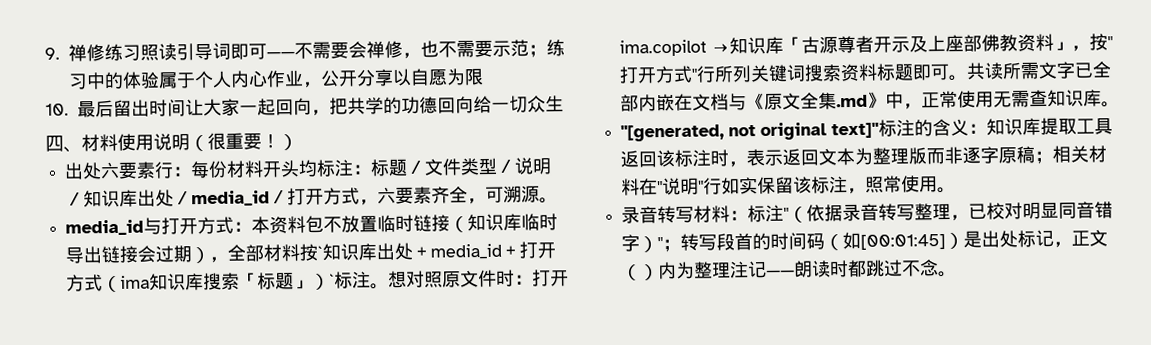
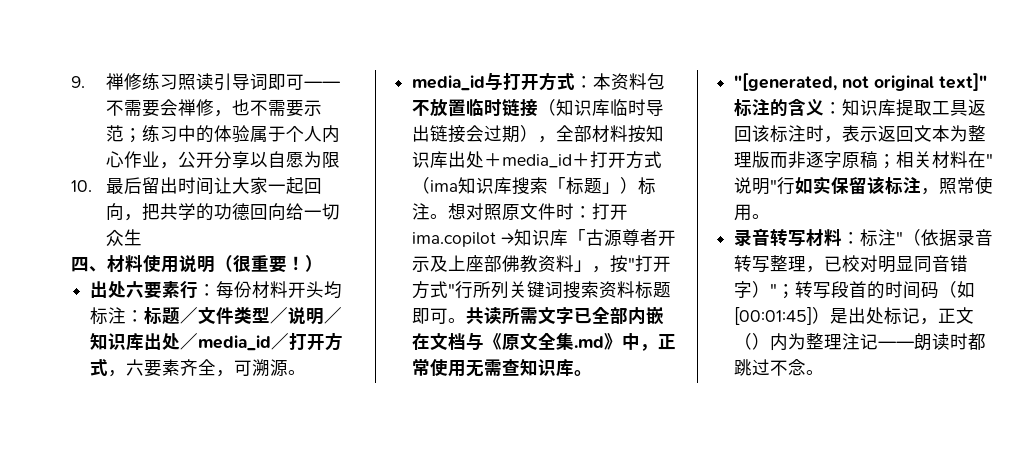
- media_id与打开方式：本资料包不放置临时链接（知识库临时导出链接会过期），全部材料按`知识库出处＋media_id＋打开方式（ima知识库搜索「标题」）`标注。
+ media_id与打开方式：本资料包不放置临时链接（知识库临时导出链接会过期），全部材料按知识库出处＋media_id＋打开方式（ima知识库搜索「标题」）标注。

